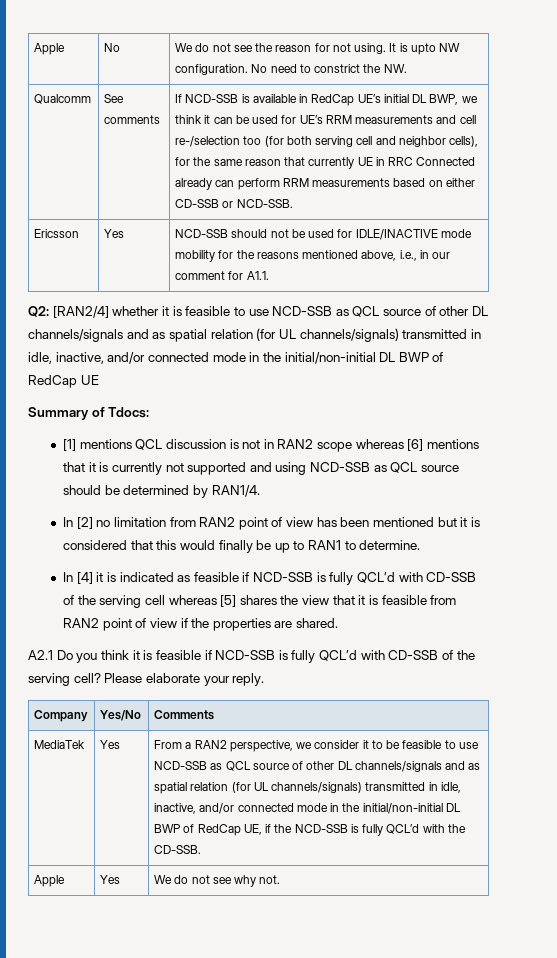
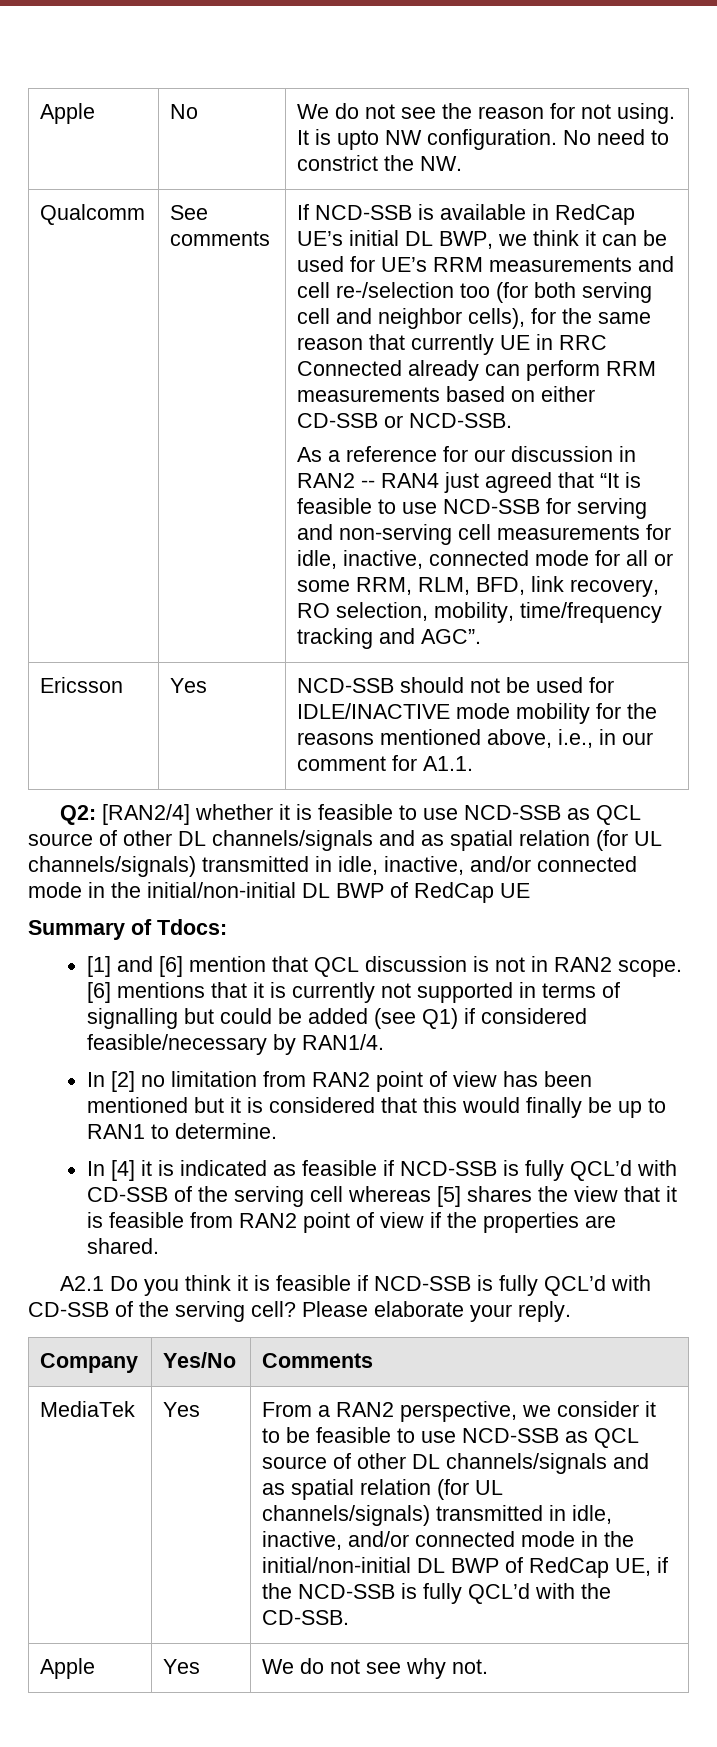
+ As a reference for our discussion in RAN2 -- RAN4 just agreed that “It is feasible to use NCD-SSB for serving and non-serving cell measurements for idle, inactive, connected mode for all or some RRM, RLM, BFD, link recovery, RO selection, mobility, time/frequency tracking and AGC”.
- [1] mentions QCL discussion is not in RAN2 scope whereas [6] mentions that it is currently not supported and using NCD-SSB as QCL source should be determined by RAN1/4.
+ [1] and [6] mention that QCL discussion is not in RAN2 scope. [6] mentions that it is currently not supported in terms of signalling but could be added (see Q1) if considered feasible/necessary by RAN1/4.

